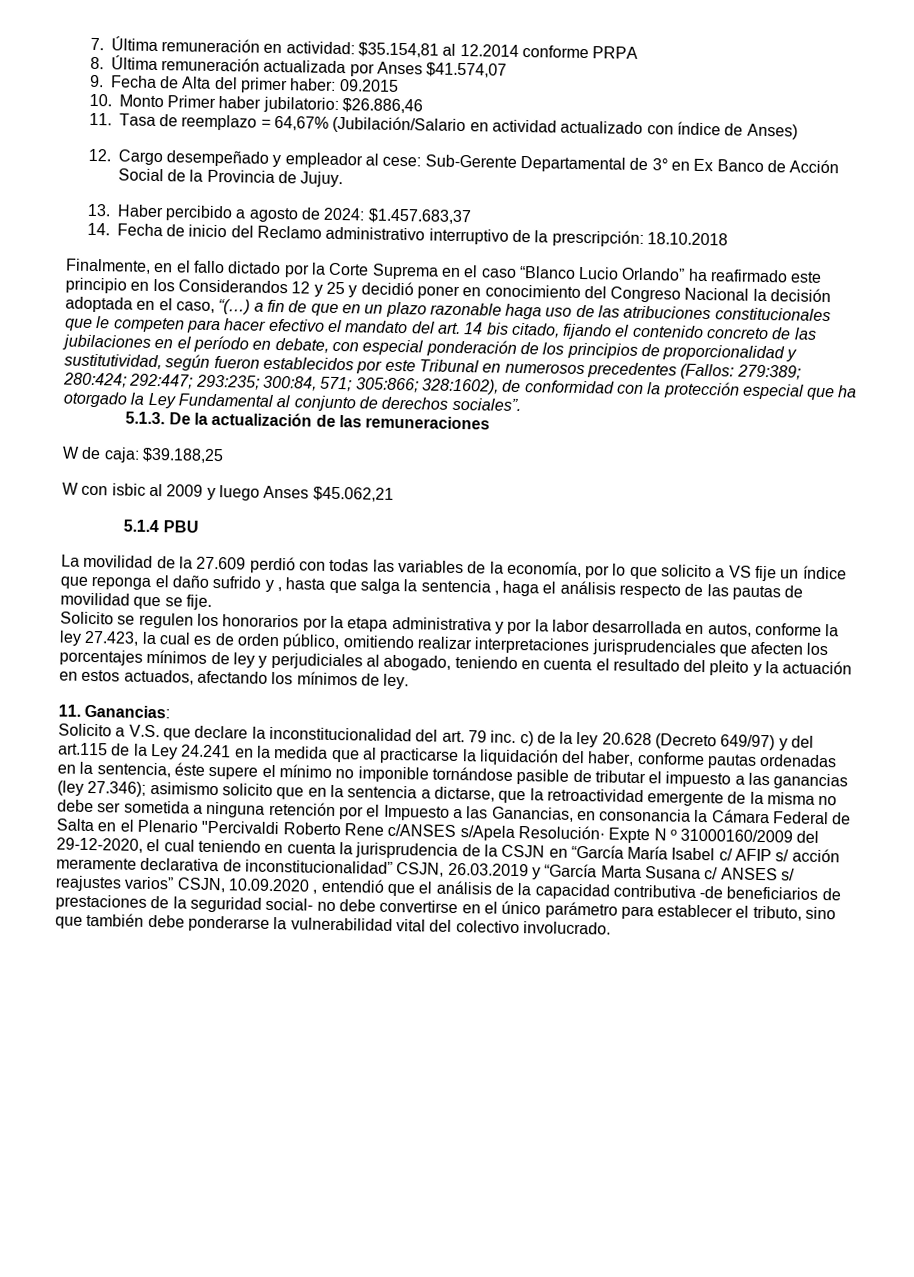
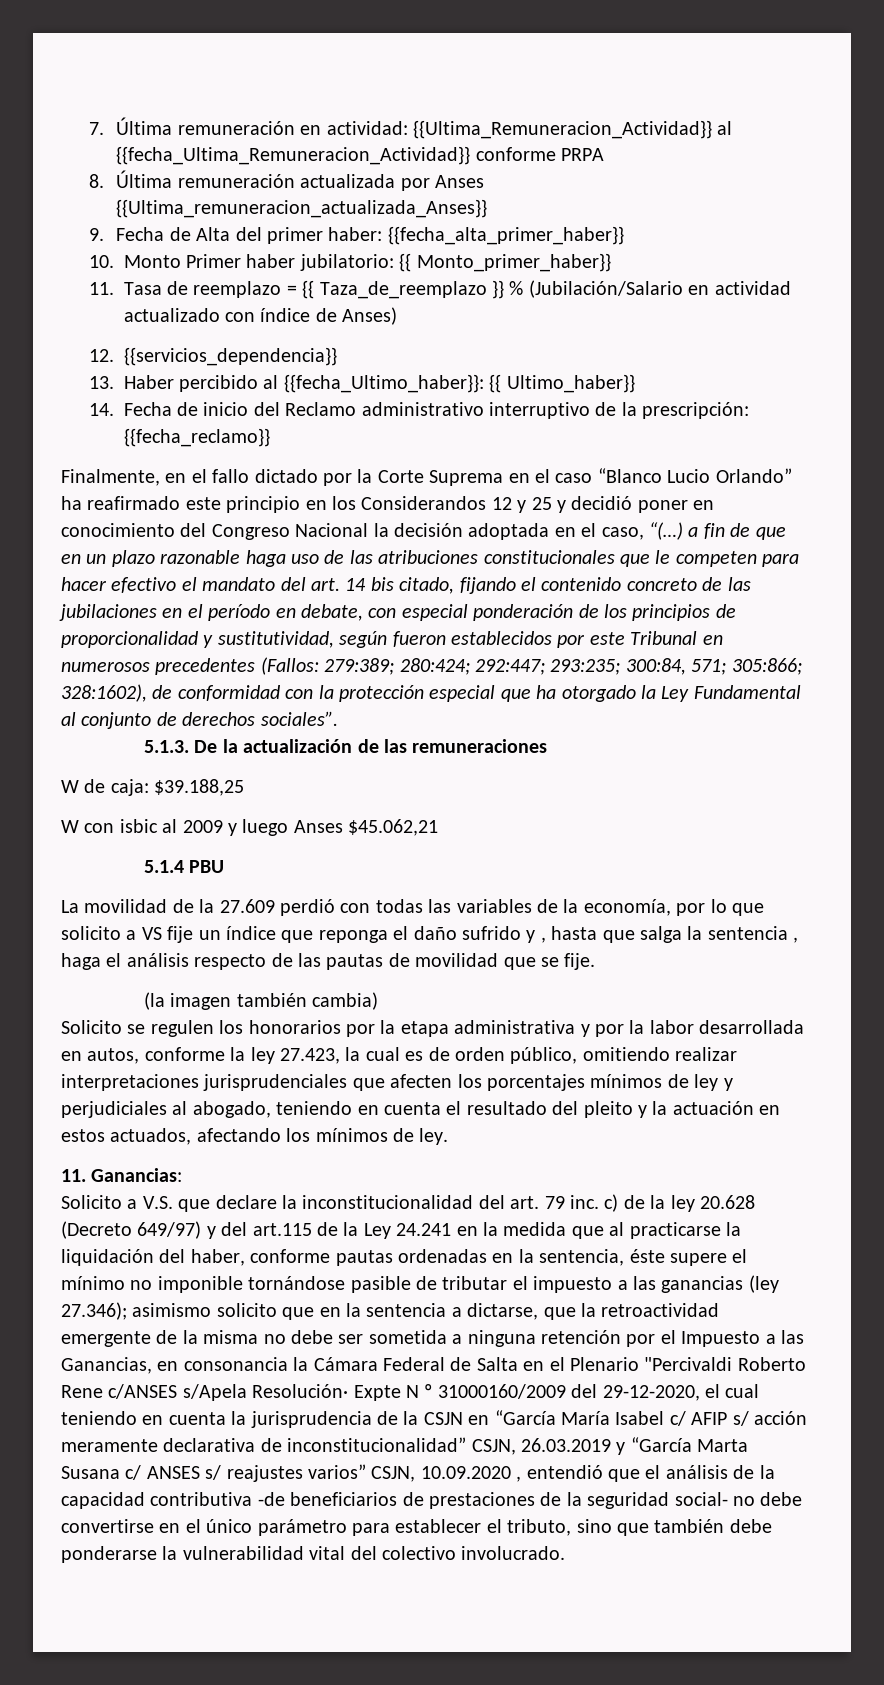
- 7. Última remuneración en actividad: $35.154,81 al 12.2014 conforme PRPA
+ 7. Última remuneración en actividad: {{Ultima_Remuneracion_Actividad}} al {{fecha_Ultima_Remuneracion_Actividad}} conforme PRPA
- 8. Última remuneración actualizada por Anses $41.574,07
+ 8. Última remuneración actualizada por Anses {{Ultima_remuneracion_actualizada_Anses}}
- 9. Fecha de Alta del primer haber: 09.2015
+ 9. Fecha de Alta del primer haber: {{fecha_alta_primer_haber}}
- 10. Monto Primer haber jubilatorio: $26.886,46
+ 10. Monto Primer haber jubilatorio: {{ Monto_primer_haber}}
- 11. Tasa de reemplazo = 64,67% (Jubilación/Salario en actividad actualizado con índice de Anses)
+ 11. Tasa de reemplazo = {{ Taza_de_reemplazo }} % (Jubilación/Salario en actividad actualizado con índice de Anses)
- 12. Cargo desempeñado y empleador al cese: Sub-Gerente Departamental de 3° en Ex Banco de Acción Social de la Provincia de Jujuy.
- 13. Haber percibido a agosto de 2024: $1.457.683,37
+ 12. {{servicios_dependencia}}
+ 13. Haber percibido al {{fecha_Ultimo_haber}}: {{ Ultimo_haber}}
- 14. Fecha de inicio del Reclamo administrativo interruptivo de la prescripción: 18.10.2018
+ 14. Fecha de inicio del Reclamo administrativo interruptivo de la prescripción: {{fecha_reclamo}}
+ (la imagen también cambia)

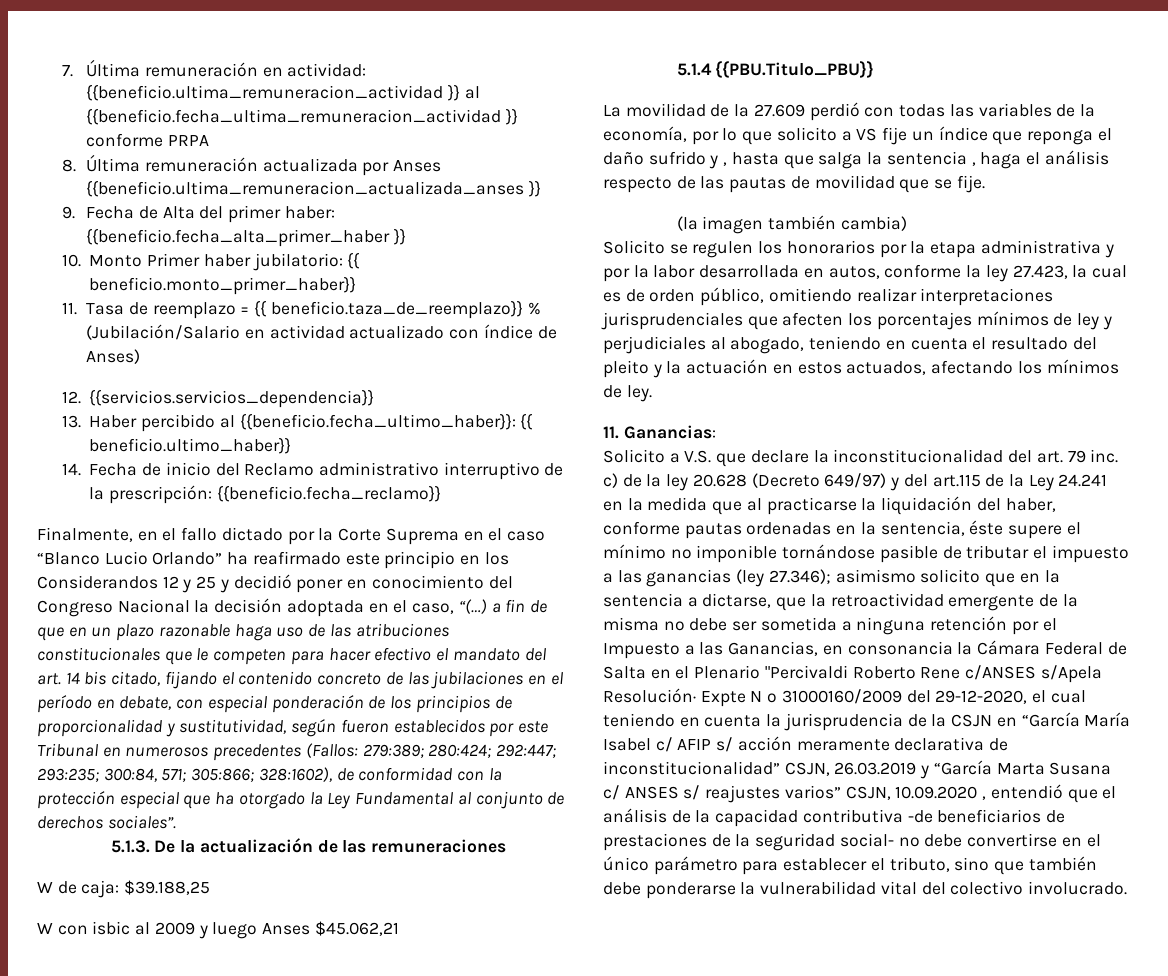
- 7. Última remuneración en actividad: {{Ultima_Remuneracion_Actividad}} al {{fecha_Ultima_Remuneracion_Actividad}} conforme PRPA
+ 7. Última remuneración en actividad: {{beneficio.ultima_remuneracion_actividad }} al {{beneficio.fecha_ultima_remuneracion_actividad }} conforme PRPA
- 8. Última remuneración actualizada por Anses {{Ultima_remuneracion_actualizada_Anses}}
+ 8. Última remuneración actualizada por Anses {{beneficio.ultima_remuneracion_actualizada_anses }}
- 9. Fecha de Alta del primer haber: {{fecha_alta_primer_haber}}
+ 9. Fecha de Alta del primer haber: {{beneficio.fecha_alta_primer_haber }}
- 10. Monto Primer haber jubilatorio: {{ Monto_primer_haber}}
+ 10. Monto Primer haber jubilatorio: {{ beneficio.monto_primer_haber}}
- 11. Tasa de reemplazo = {{ Taza_de_reemplazo }} % (Jubilación/Salario en actividad actualizado con índice de Anses)
+ 11. Tasa de reemplazo = {{ beneficio.taza_de_reemplazo}} % (Jubilación/Salario en actividad actualizado con índice de Anses)
- 12. {{servicios_dependencia}}
+ 12. {{servicios.servicios_dependencia}}
- 13. Haber percibido al {{fecha_Ultimo_haber}}: {{ Ultimo_haber}}
+ 13. Haber percibido al {{beneficio.fecha_ultimo_haber}}: {{ beneficio.ultimo_haber}}
- 14. Fecha de inicio del Reclamo administrativo interruptivo de la prescripción: {{fecha_reclamo}}
+ 14. Fecha de inicio del Reclamo administrativo interruptivo de la prescripción: {{beneficio.fecha_reclamo}}
- 5.1.4 PBU
+ 5.1.4 {{PBU.Titulo_PBU}}

